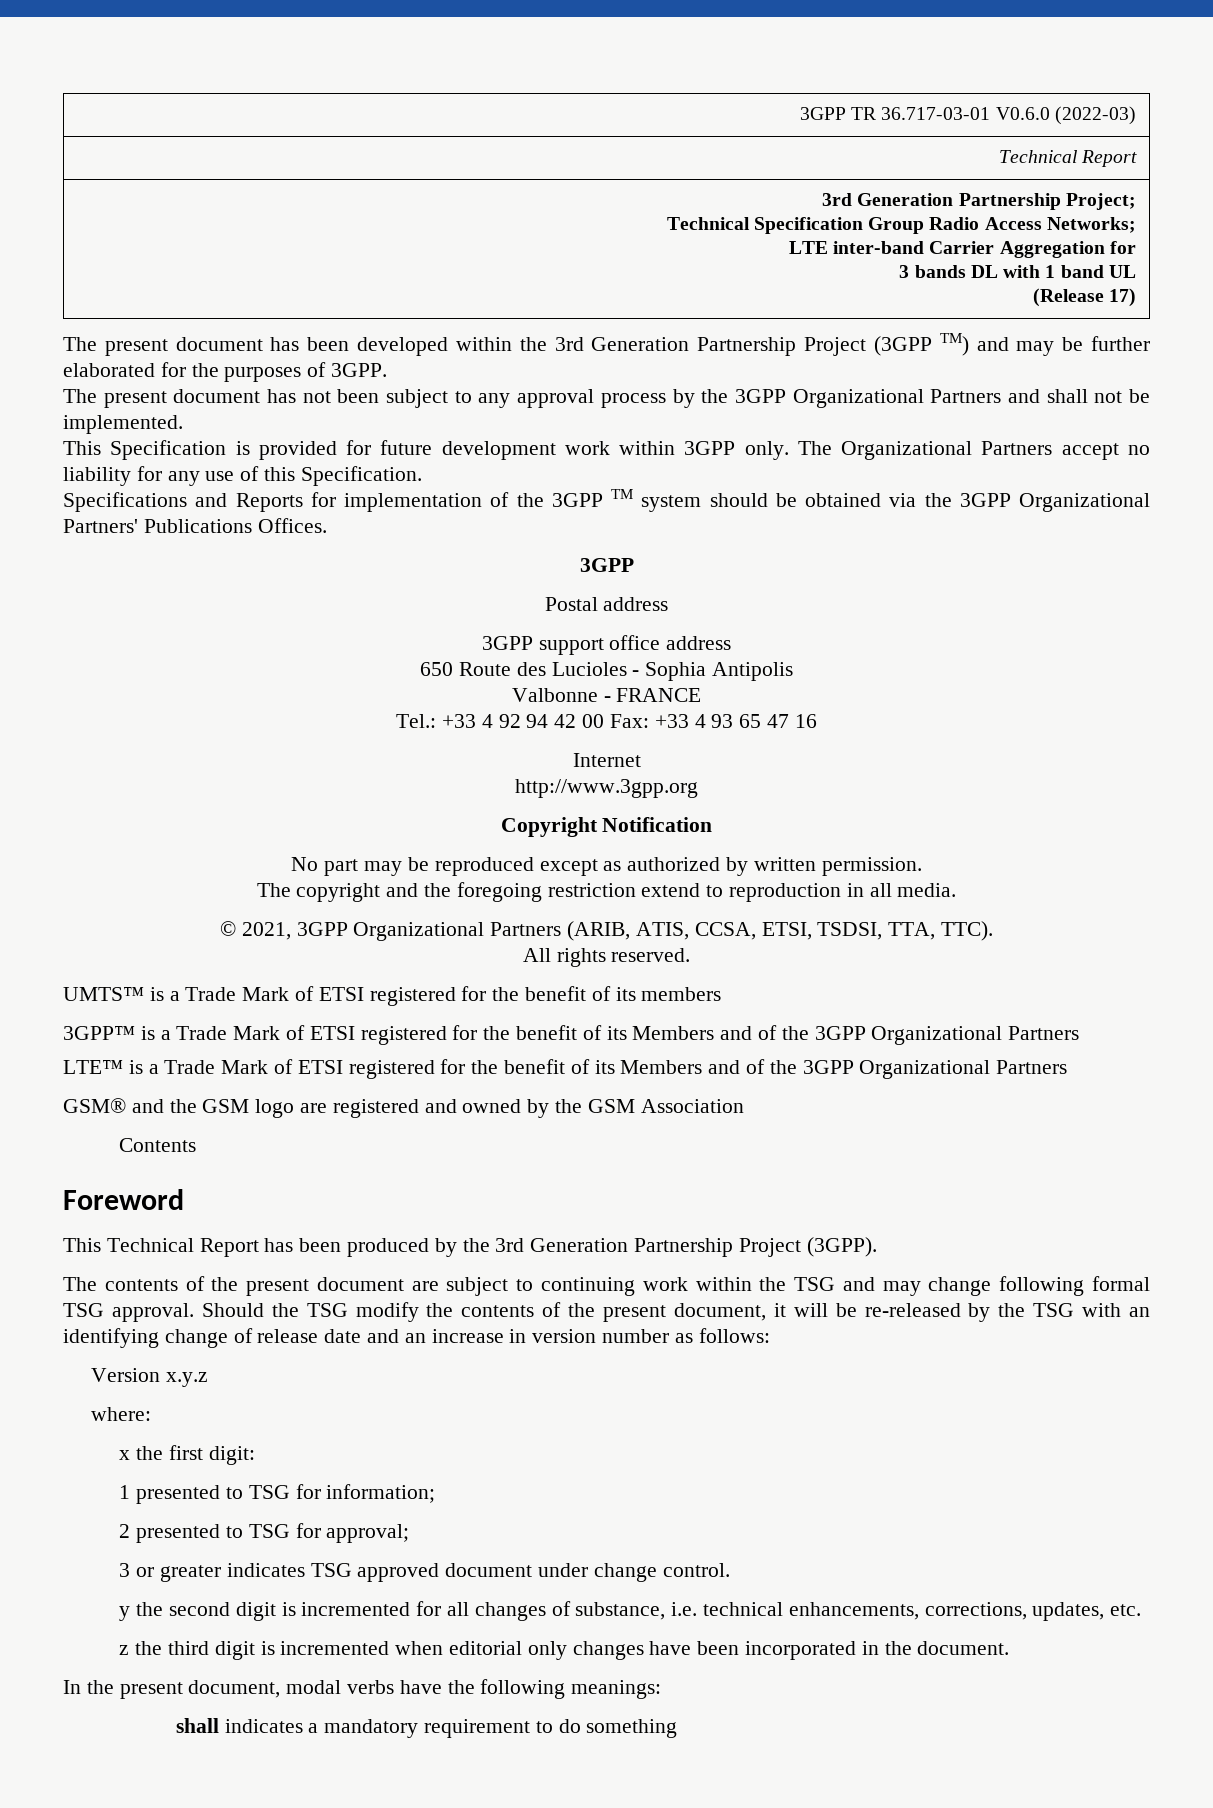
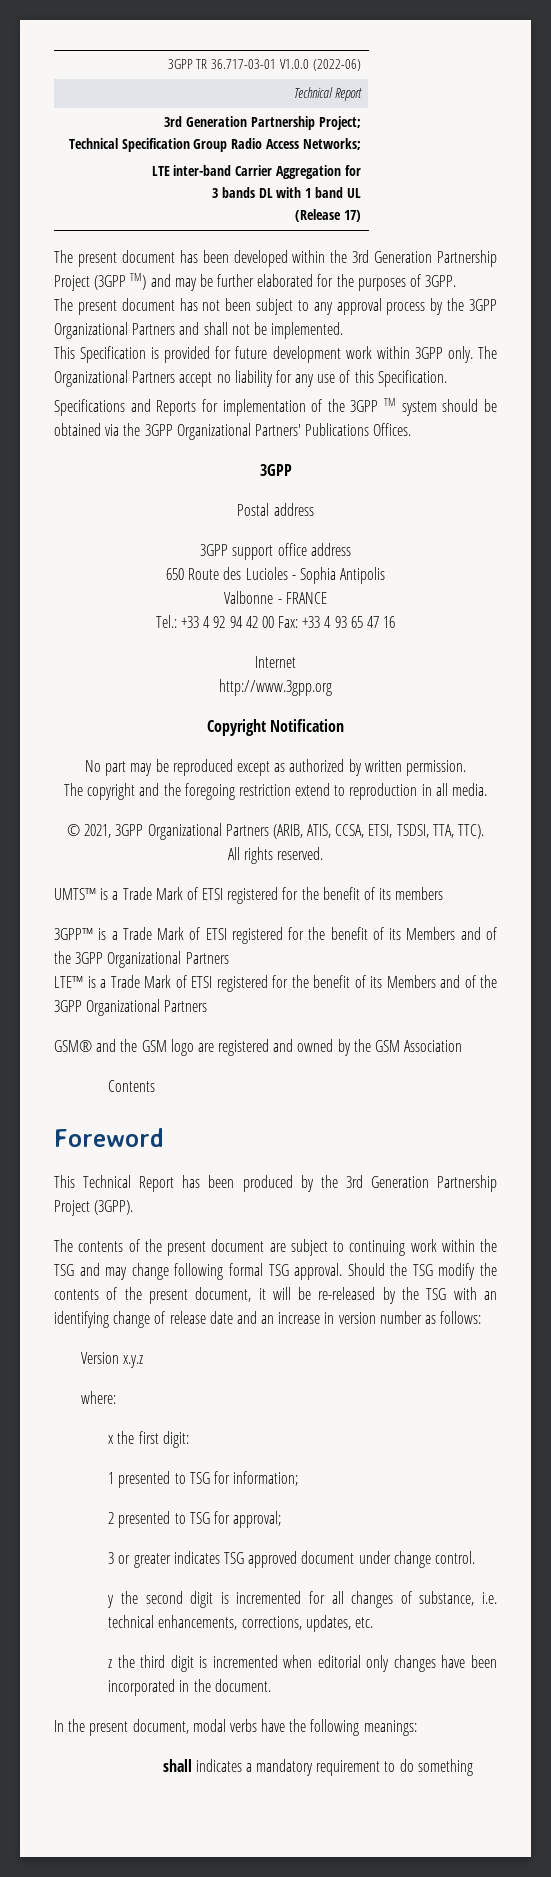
- 3GPP TR 36.717-03-01 V0.6.0 (2022-03)
+ 3GPP TR 36.717-03-01 V1.0.0 (2022-06)

